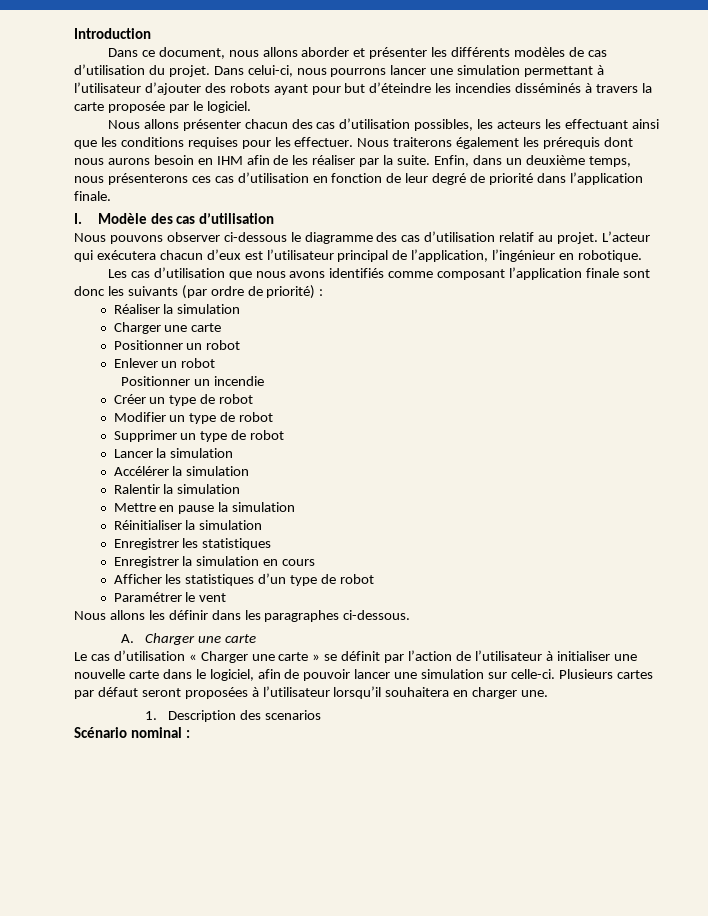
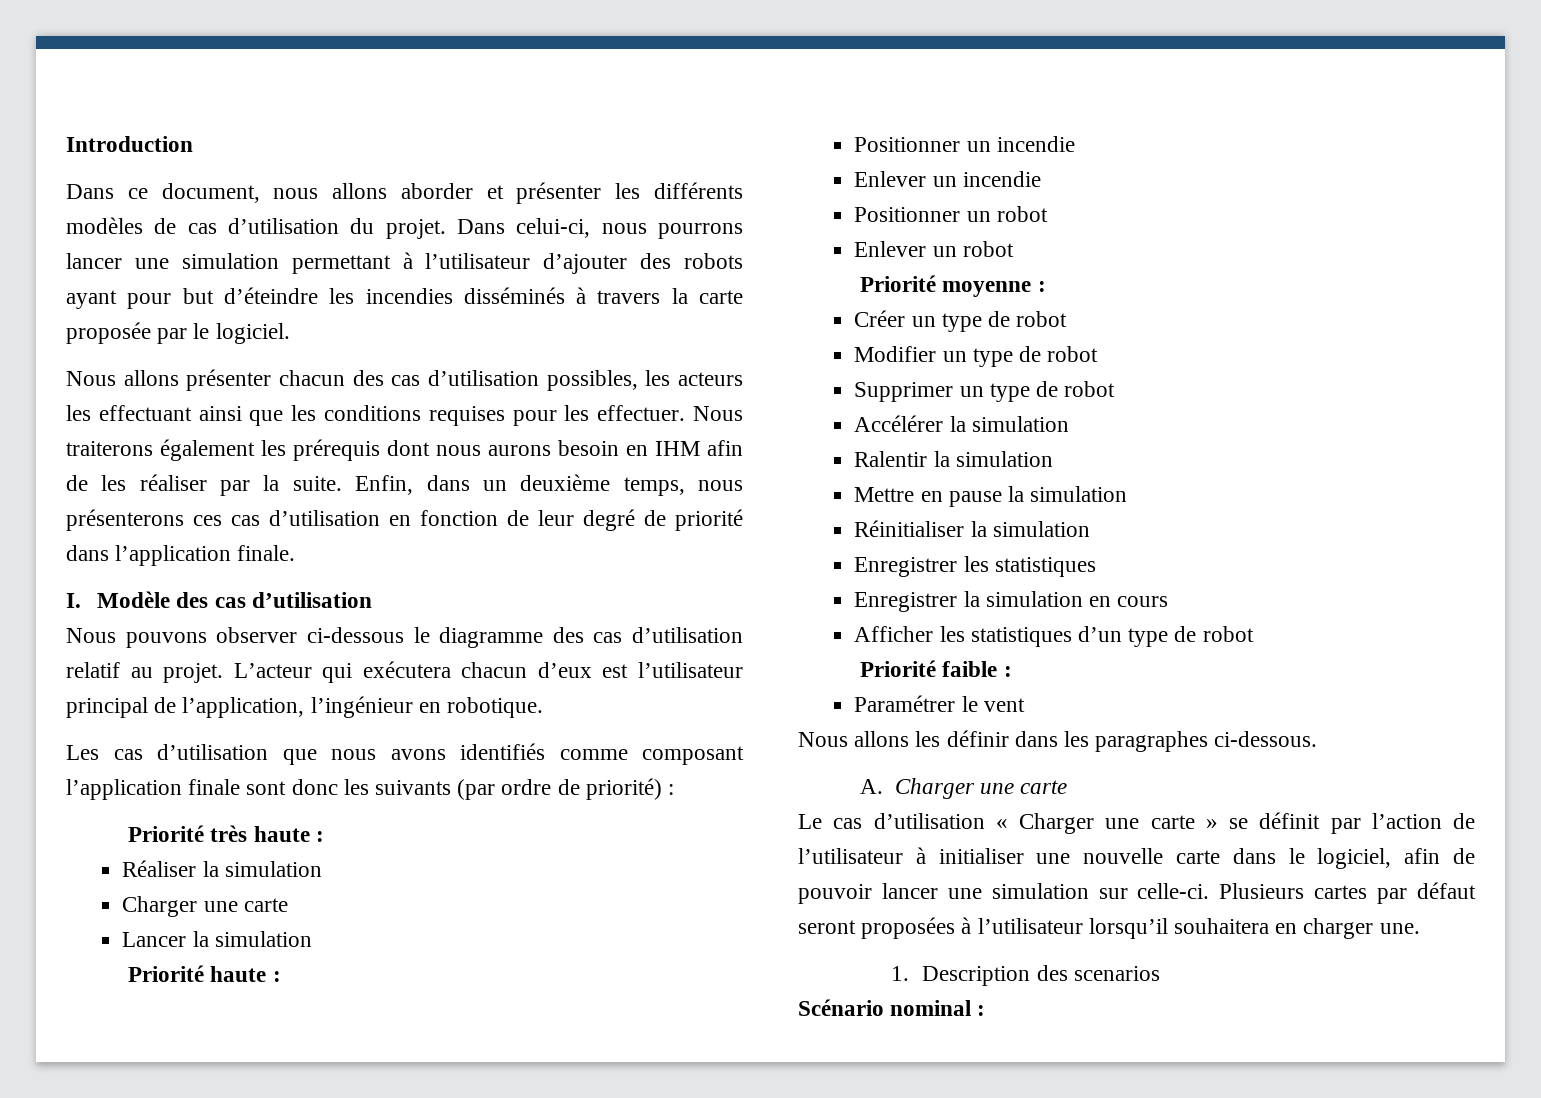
+ Priorité très haute :
+ Lancer la simulation
+ Priorité haute :
+ Positionner un incendie
+ Enlever un incendie
- Positionner un incendie
+ Priorité moyenne :
- Lancer la simulation
+ Priorité faible :

